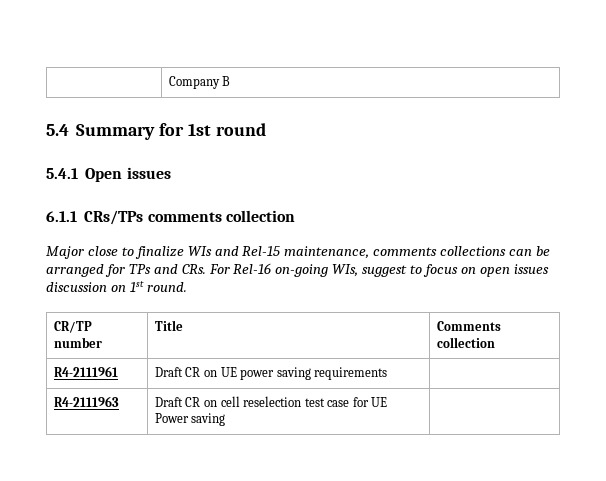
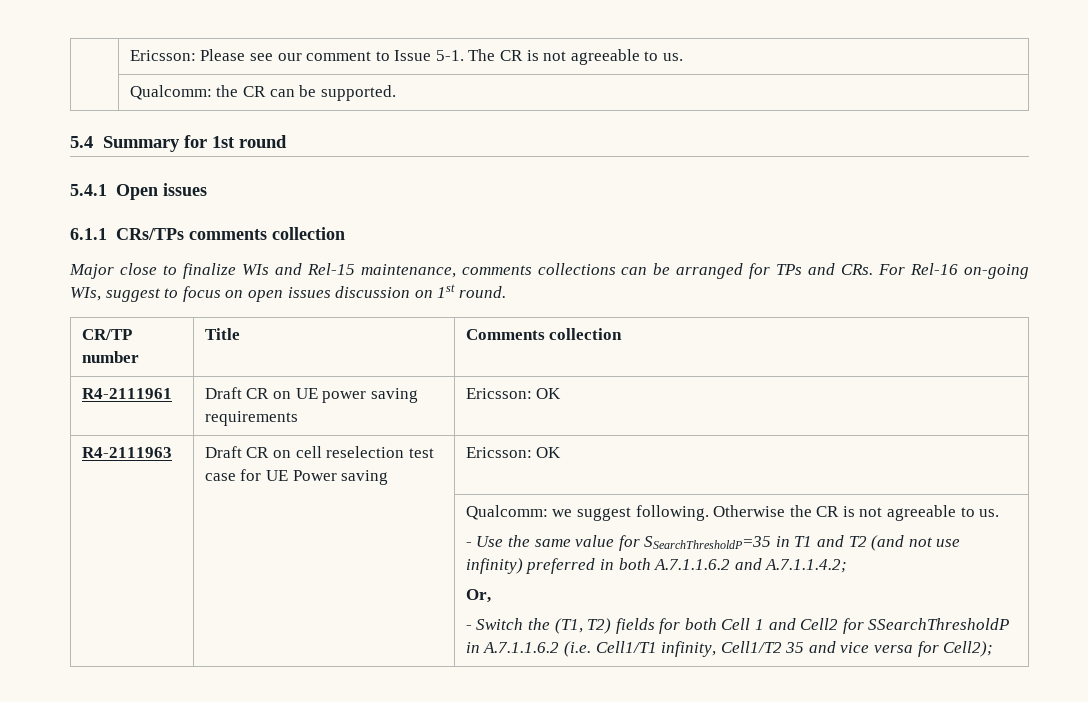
- | Company B
+ | Ericsson: Please see our comment to Issue 5-1. The CR is not agreeable to us.
+ | Qualcomm: the CR can be supported.
- R4-2111961 | Draft CR on UE power saving requirements |
+ R4-2111961 | Draft CR on UE power saving requirements | Ericsson: OK
- R4-2111963 | Draft CR on cell reselection test case for UE Power saving |
+ R4-2111963 | Draft CR on cell reselection test case for UE Power saving | Ericsson: OK
+ | | Qualcomm: we suggest following. Otherwise the CR is not agreeable to us.
+ - Use the same value for SSearchThresholdP=35 in T1 and T2 (and not use infinity) preferred in both A.7.1.1.6.2 and A.7.1.1.4.2;
+ Or,
+ - Switch the (T1, T2) fields for both Cell 1 and Cell2 for SSearchThresholdP in A.7.1.1.6.2 (i.e. Cell1/T1 infinity, Cell1/T2 35 and vice versa for Cell2);

